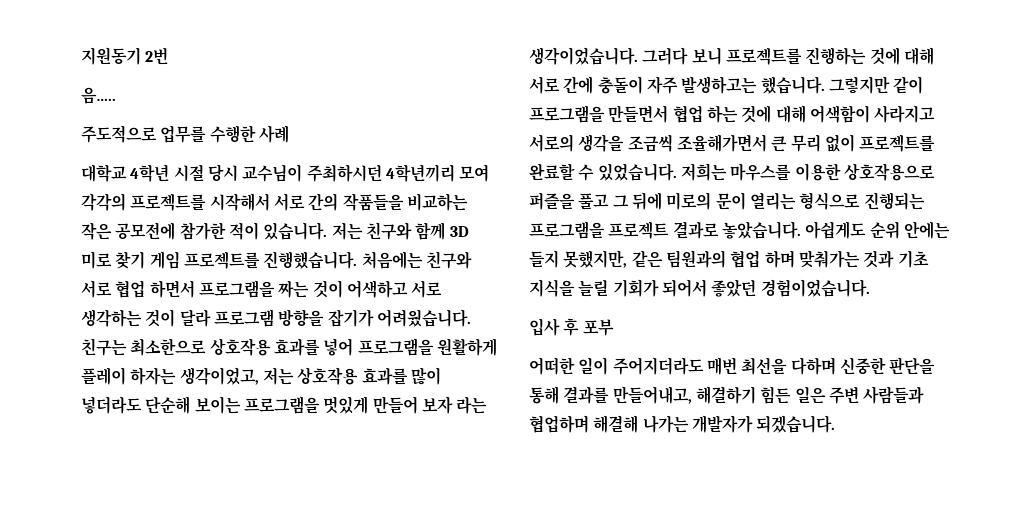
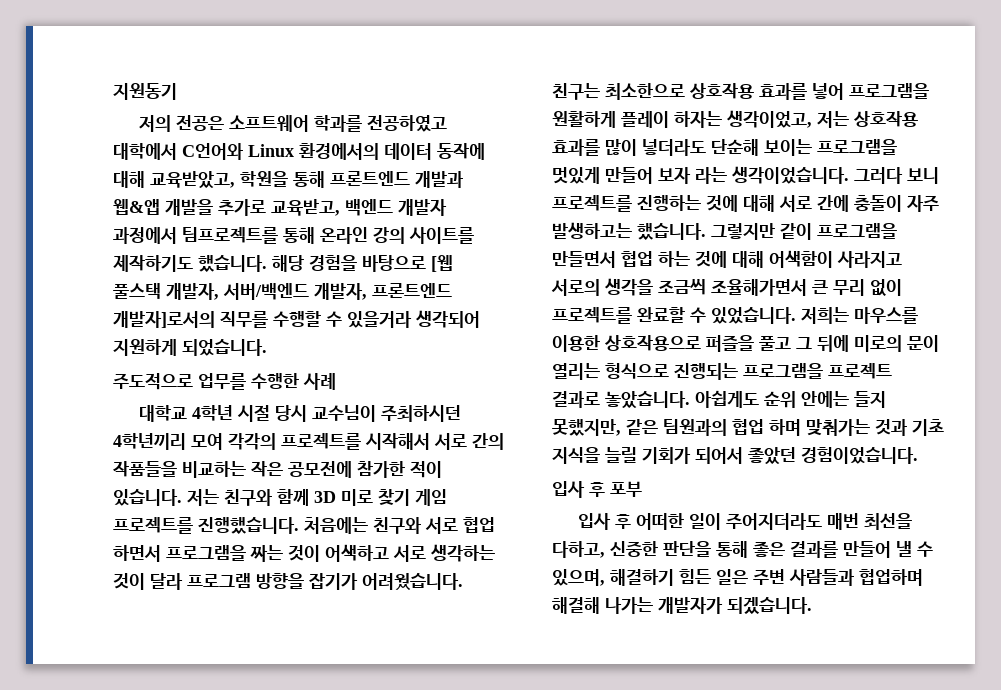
- 지원동기 2번
- 음…..
+ 지원동기
+ 저의 전공은 소프트웨어 학과를 전공하였고 대학에서 C언어와 Linux 환경에서의 데이터 동작에 대해 교육받았고, 학원을 통해 프론트엔드 개발과 웹&앱 개발을 추가로 교육받고, 백엔드 개발자 과정에서 팀프로젝트를 통해 온라인 강의 사이트를 제작하기도 했습니다. 해당 경험을 바탕으로 [웹 풀스택 개발자, 서버/백엔드 개발자, 프론트엔드 개발자]로서의 직무를 수행할 수 있을거라 생각되어 지원하게 되었습니다.
- 어떠한 일이 주어지더라도 매번 최선을 다하며 신중한 판단을 통해 결과를 만들어내고, 해결하기 힘든 일은 주변 사람들과 협업하며 해결해 나가는 개발자가 되겠습니다.
+ 입사 후 어떠한 일이 주어지더라도 매번 최선을 다하고, 신중한 판단을 통해 좋은 결과를 만들어 낼 수 있으며, 해결하기 힘든 일은 주변 사람들과 협업하며 해결해 나가는 개발자가 되겠습니다.

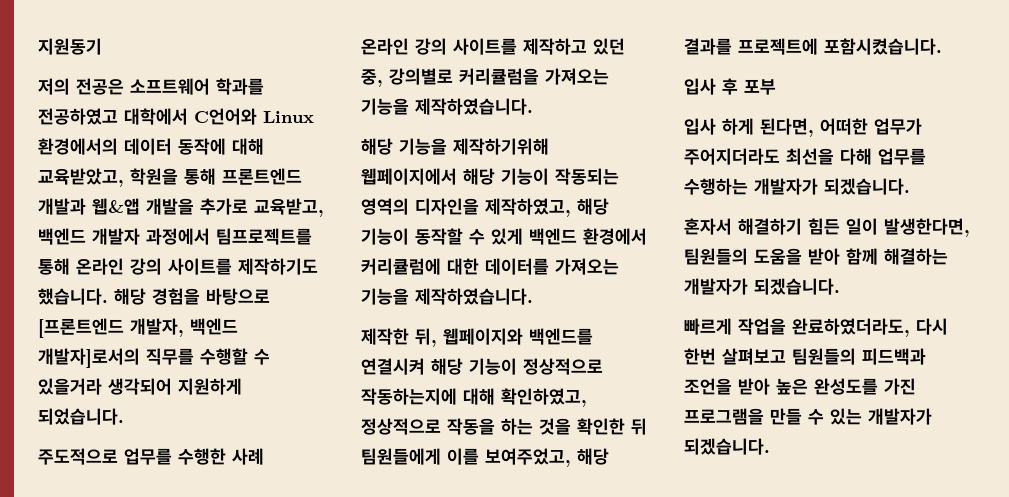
- 해당 경험을 바탕으로 [웹 풀스택 개발자, 서버/백엔드 개발자, 프론트엔드 개발자]로서의 직무를 수행할 수 있을거라 생각되어 지원하게 되었습니다.
+ 해당 경험을 바탕으로 [프론트엔드 개발자, 백엔드 개발자]로서의 직무를 수행할 수 있을거라 생각되어 지원하게 되었습니다.
- 대학교 4학년 시절 당시 교수님이 주최하시던 4학년끼리 모여 각각의 프로젝트를 시작해서 서로 간의 작품들을 비교하는 작은 공모전에 참가한 적이 있습니다. 저는 친구와 함께 3D 미로 찾기 게임 프로젝트를 진행했습니다. 처음에는 친구와 서로 협업 하면서 프로그램을 짜는 것이 어색하고 서로 생각하는 것이 달라 프로그램 방향을 잡기가 어려웠습니다. 친구는 최소한으로 상호작용 효과를 넣어 프로그램을 원활하게 플레이 하자는 생각이었고, 저는 상호작용 효과를 많이 넣더라도 단순해 보이는 프로그램을 멋있게 만들어 보자 라는 생각이었습니다. 그러다 보니 프로젝트를 진행하는 것에 대해 서로 간에 충돌이 자주 발생하고는 했습니다. 그렇지만 같이 프로그램을 만들면서 협업 하는 것에 대해 어색함이 사라지고 서로의 생각을 조금씩 조율해가면서 큰 무리 없이 프로젝트를 완료할 수 있었습니다. 저희는 마우스를 이용한 상호작용으로 퍼즐을 풀고 그 뒤에 미로의 문이 열리는 형식으로 진행되는 프로그램을 프로젝트 결과로 놓았습니다. 아쉽게도 순위 안에는 들지 못했지만, 같은 팀원과의 협업 하며 맞춰가는 것과 기초 지식을 늘릴 기회가 되어서 좋았던 경험이었습니다.
+ 온라인 강의 사이트를 제작하고 있던 중, 강의별로 커리큘럼을 가져오는 기능을 제작하였습니다.
+ 해당 기능을 제작하기위해 웹페이지에서 해당 기능이 작동되는 영역의 디자인을 제작하였고, 해당 기능이 동작할 수 있게 백엔드 환경에서 커리큘럼에 대한 데이터를 가져오는 기능을 제작하였습니다.
+ 제작한 뒤, 웹페이지와 백엔드를 연결시켜 해당 기능이 정상적으로 작동하는지에 대해 확인하였고, 정상적으로 작동을 하는 것을 확인한 뒤 팀원들에게 이를 보여주었고, 해당 결과를 프로젝트에 포함시켰습니다.
  입사 후 포부
- 입사 후 어떠한 일이 주어지더라도 매번 최선을 다하고, 신중한 판단을 통해 좋은 결과를 만들어 낼 수 있으며, 해결하기 힘든 일은 주변 사람들과 협업하며 해결해 나가는 개발자가 되겠습니다.
+ 입사 하게 된다면, 어떠한 업무가 주어지더라도 최선을 다해 업무를 수행하는 개발자가 되겠습니다.
+ 혼자서 해결하기 힘든 일이 발생한다면, 팀원들의 도움을 받아 함께 해결하는 개발자가 되겠습니다.
+ 빠르게 작업을 완료하였더라도, 다시 한번 살펴보고 팀원들의 피드백과 조언을 받아 높은 완성도를 가진 프로그램을 만들 수 있는 개발자가 되겠습니다.

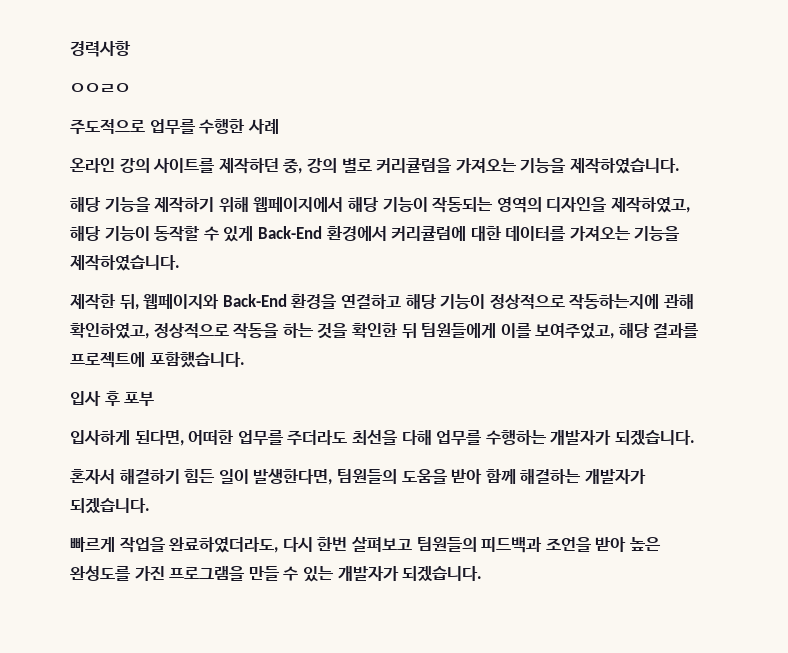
- 지원동기
- 저의 전공은 소프트웨어 학과를 전공하였고 대학에서 C언어와 Linux 환경에서의 데이터 동작에 대해 교육받았고, 학원을 통해 프론트엔드 개발과 웹&앱 개발을 추가로 교육받고, 백엔드 개발자 과정에서 팀프로젝트를 통해 온라인 강의 사이트를 제작하기도 했습니다. 해당 경험을 바탕으로 [프론트엔드 개발자, 백엔드 개발자]로서의 직무를 수행할 수 있을거라 생각되어 지원하게 되었습니다.
+ 경력사항
+ ㅇㅇㄹㅇ
- 온라인 강의 사이트를 제작하고 있던 중, 강의별로 커리큘럼을 가져오는 기능을 제작하였습니다.
+ 온라인 강의 사이트를 제작하던 중, 강의 별로 커리큘럼을 가져오는 기능을 제작하였습니다.
- 해당 기능을 제작하기위해 웹페이지에서 해당 기능이 작동되는 영역의 디자인을 제작하였고, 해당 기능이 동작할 수 있게 백엔드 환경에서 커리큘럼에 대한 데이터를 가져오는 기능을 제작하였습니다.
+ 해당 기능을 제작하기 위해 웹페이지에서 해당 기능이 작동되는 영역의 디자인을 제작하였고, 해당 기능이 동작할 수 있게 Back-End 환경에서 커리큘럼에 대한 데이터를 가져오는 기능을 제작하였습니다.
- 제작한 뒤, 웹페이지와 백엔드를 연결시켜 해당 기능이 정상적으로 작동하는지에 대해 확인하였고, 정상적으로 작동을 하는 것을 확인한 뒤 팀원들에게 이를 보여주었고, 해당 결과를 프로젝트에 포함시켰습니다.
+ 제작한 뒤, 웹페이지와 Back-End 환경을 연결하고 해당 기능이 정상적으로 작동하는지에 관해 확인하였고, 정상적으로 작동을 하는 것을 확인한 뒤 팀원들에게 이를 보여주었고, 해당 결과를 프로젝트에 포함했습니다.
- 입사 하게 된다면, 어떠한 업무가 주어지더라도 최선을 다해 업무를 수행하는 개발자가 되겠습니다.
+ 입사하게 된다면, 어떠한 업무를 주더라도 최선을 다해 업무를 수행하는 개발자가 되겠습니다.

